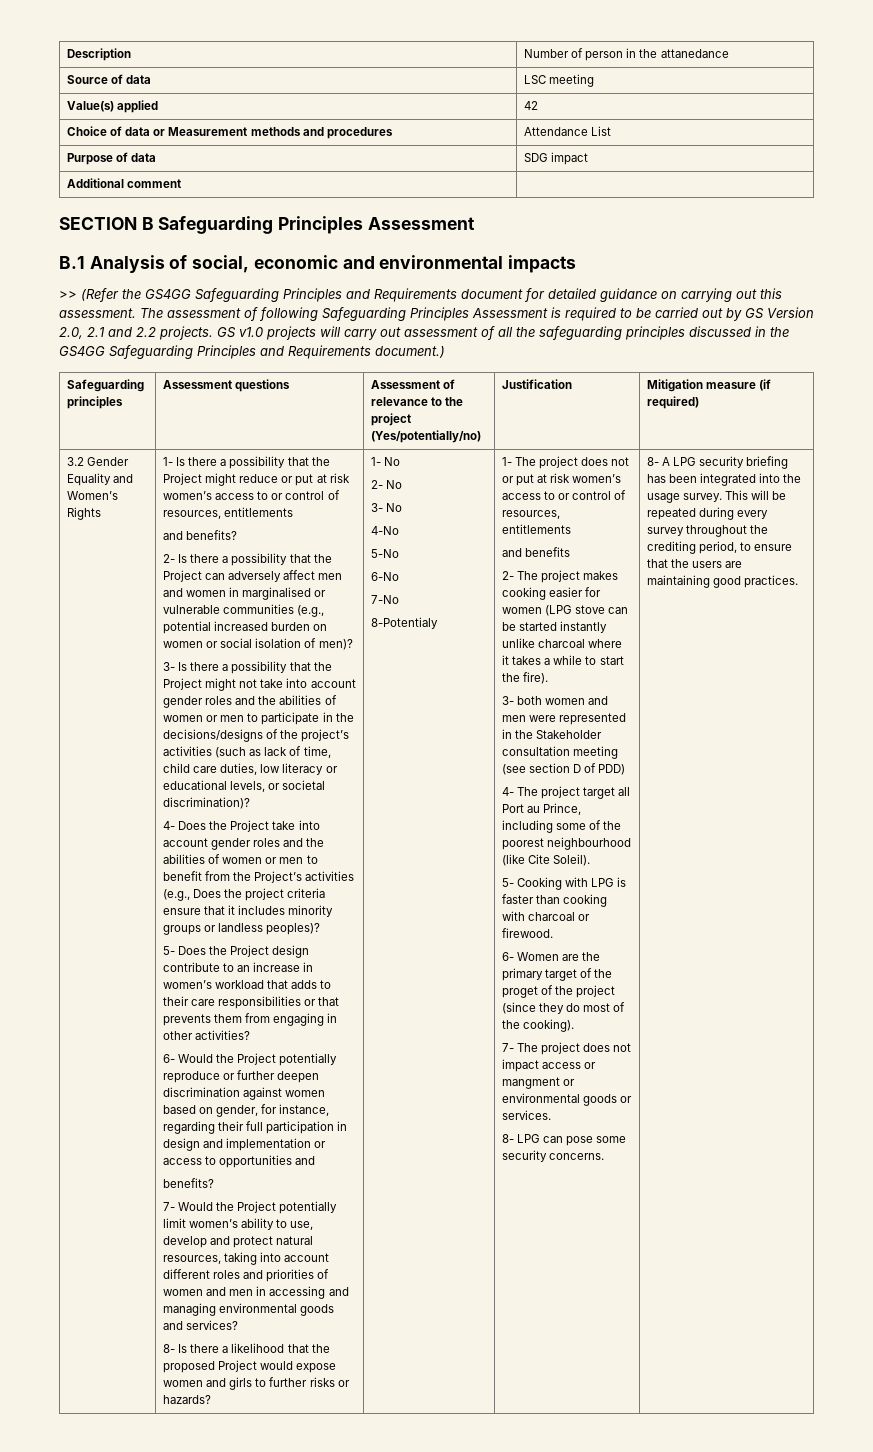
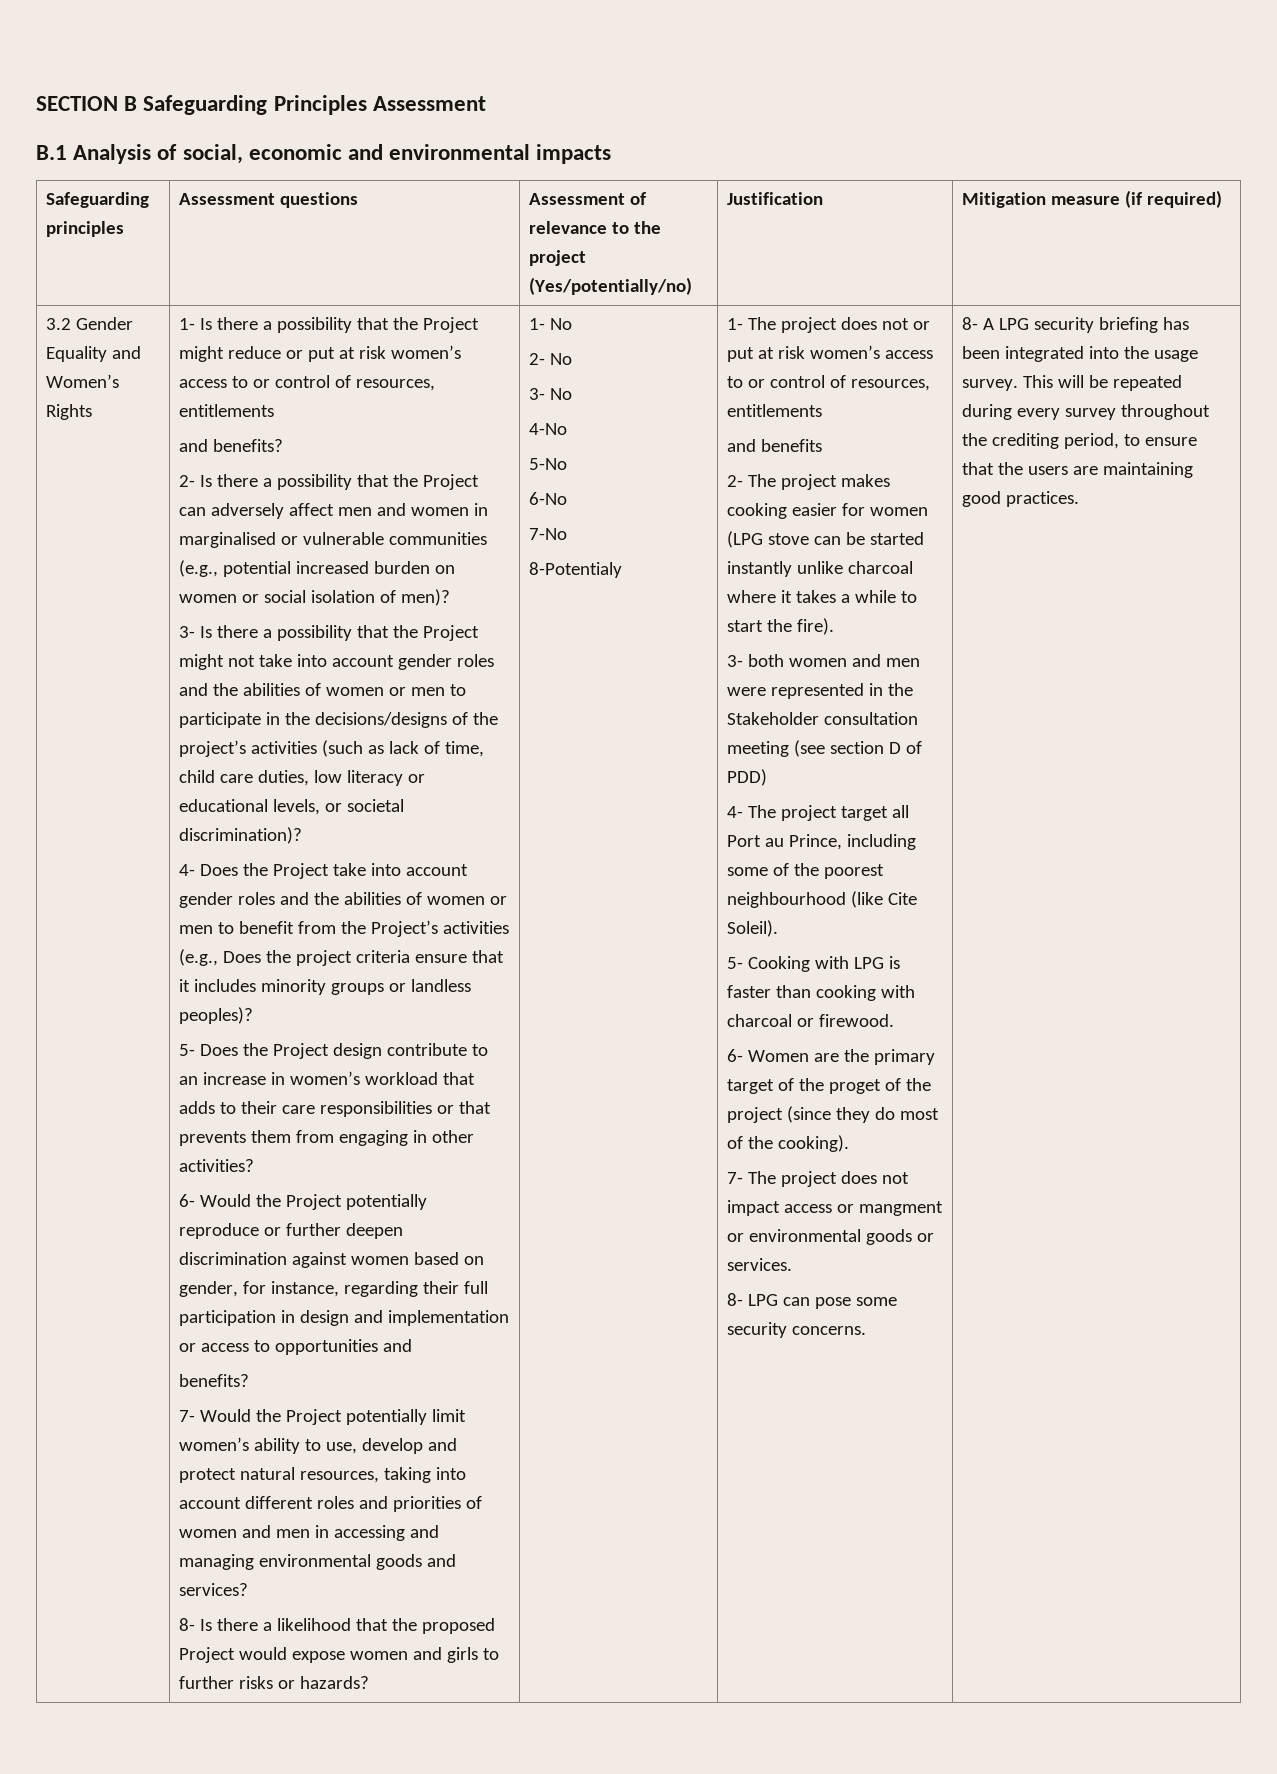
- Description | Number of person in the attanedance
- Source of data | LSC meeting
- Value(s) applied | 42
- Choice of data or Measurement methods and procedures | Attendance List
- Purpose of data | SDG impact
- Additional comment |
- >> (Refer the GS4GG Safeguarding Principles and Requirements document for detailed guidance on carrying out this assessment. The assessment of following Safeguarding Principles Assessment is required to be carried out by GS Version 2.0, 2.1 and 2.2 projects. GS v1.0 projects will carry out assessment of all the safeguarding principles discussed in the GS4GG Safeguarding Principles and Requirements document.)

